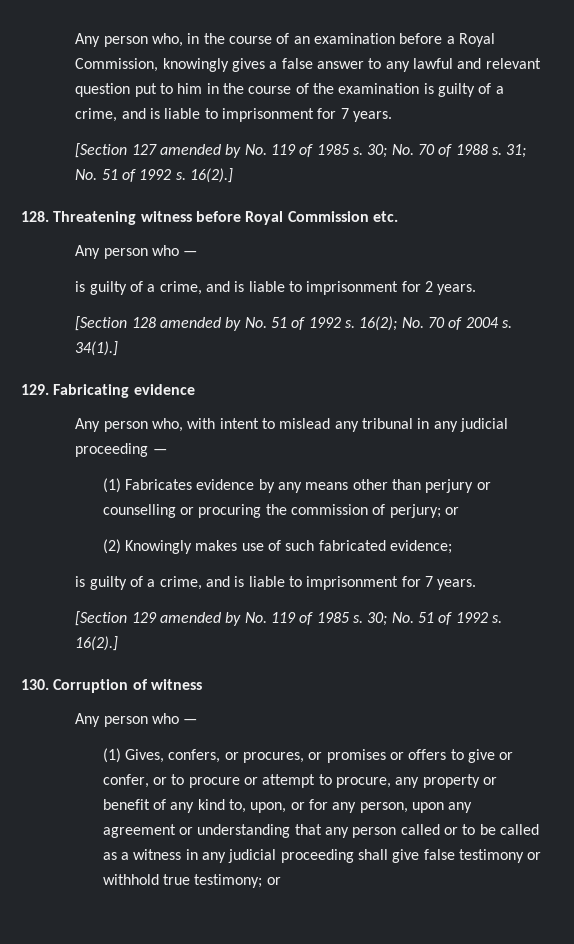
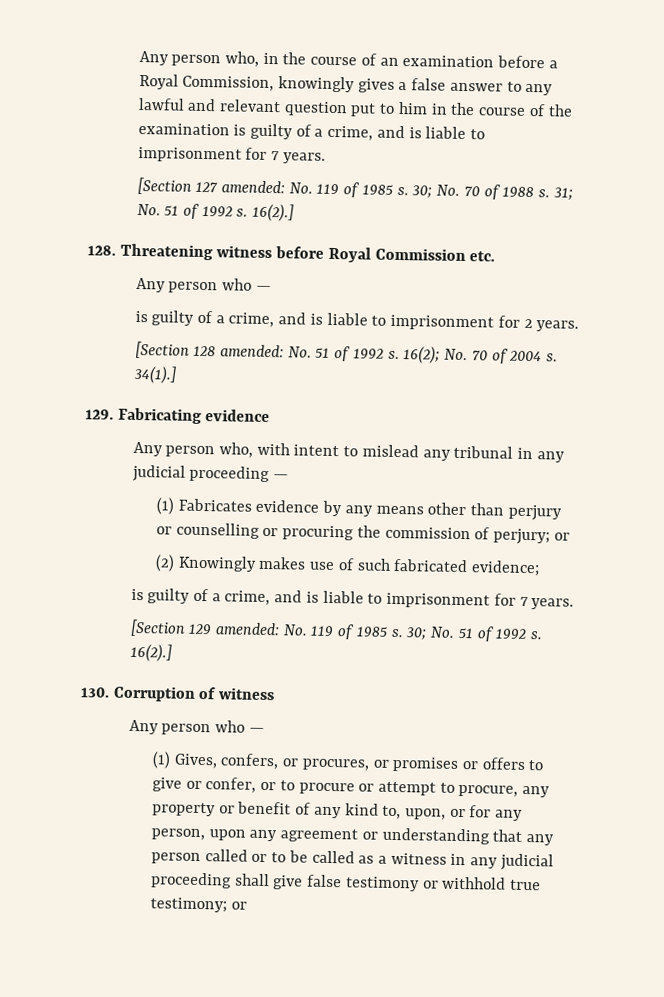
- [Section 127 amended by No. 119 of 1985 s.
+ [Section 127 amended: No. 119 of 1985 s.
- [Section 128 amended by No. 51 of 1992 s.
+ [Section 128 amended: No. 51 of 1992 s.
- [Section 129 amended by No. 119 of 1985 s.
+ [Section 129 amended: No. 119 of 1985 s.

